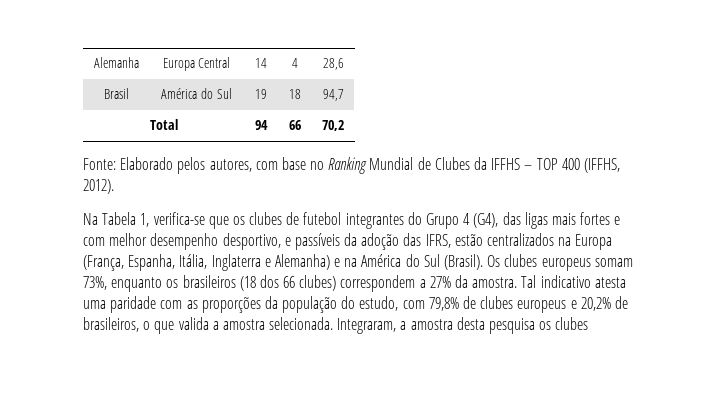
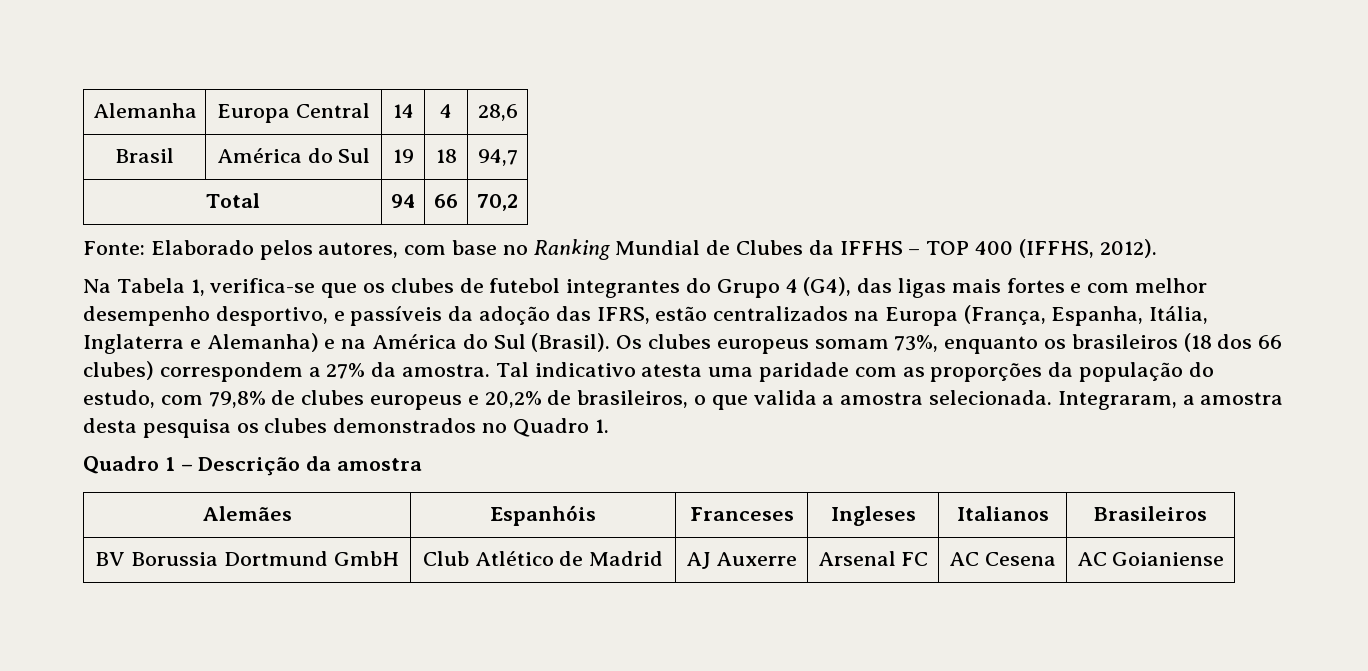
- Integraram, a amostra desta pesquisa os clubes
+ Integraram, a amostra desta pesquisa os clubes demonstrados no Quadro 1.
+ Quadro 1 – Descrição da amostra
+ Alemães | Espanhóis | Franceses | Ingleses | Italianos | Brasileiros
+ BV Borussia Dortmund GmbH | Club Atlético de Madrid | AJ Auxerre | Arsenal FC | AC Cesena | AC Goianiense

